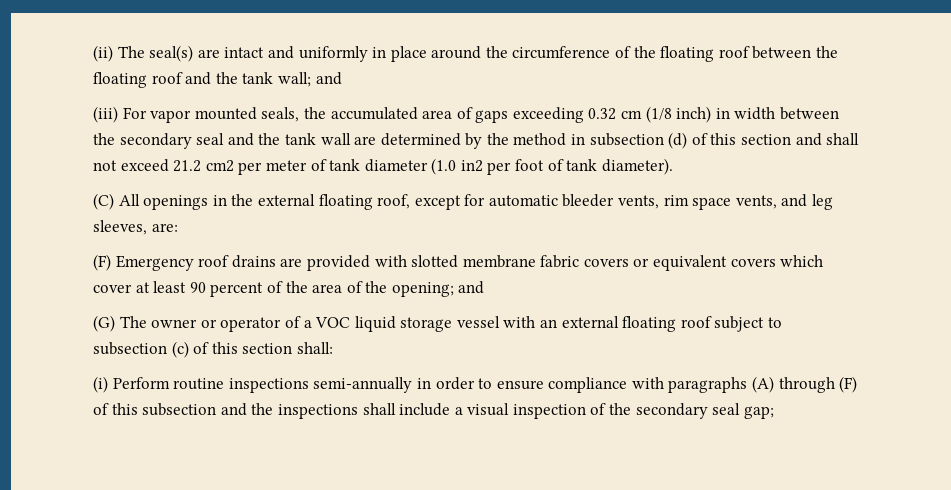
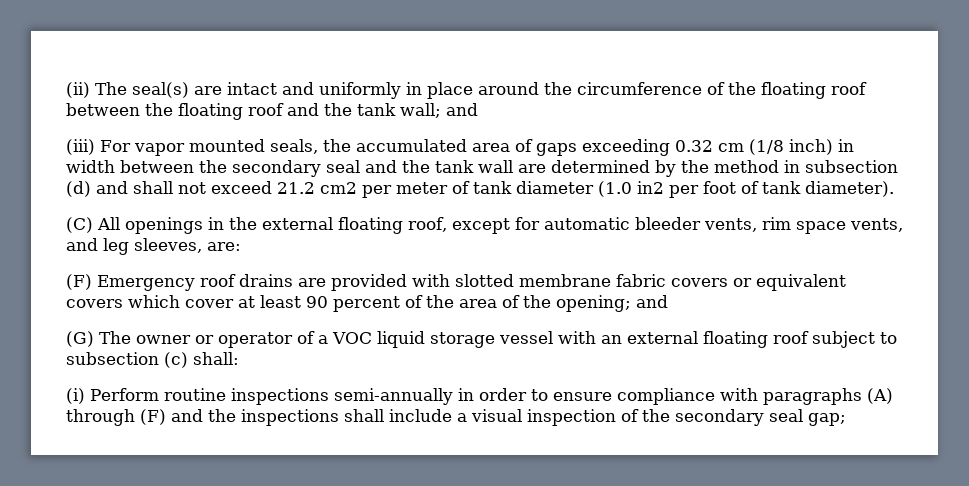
- (iii) For vapor mounted seals, the accumulated area of gaps exceeding 0.32 cm (1/8 inch) in width between the secondary seal and the tank wall are determined by the method in subsection (d) of this section and shall not exceed 21.2 cm2 per meter of tank diameter (1.0 in2 per foot of tank diameter).
+ (iii) For vapor mounted seals, the accumulated area of gaps exceeding 0.32 cm (1/8 inch) in width between the secondary seal and the tank wall are determined by the method in subsection (d) and shall not exceed 21.2 cm2 per meter of tank diameter (1.0 in2 per foot of tank diameter).
- (G) The owner or operator of a VOC liquid storage vessel with an external floating roof subject to subsection (c) of this section shall:
+ (G) The owner or operator of a VOC liquid storage vessel with an external floating roof subject to subsection (c) shall:
- (i) Perform routine inspections semi-annually in order to ensure compliance with paragraphs (A) through (F) of this subsection and the inspections shall include a visual inspection of the secondary seal gap;
+ (i) Perform routine inspections semi-annually in order to ensure compliance with paragraphs (A) through (F) and the inspections shall include a visual inspection of the secondary seal gap;

